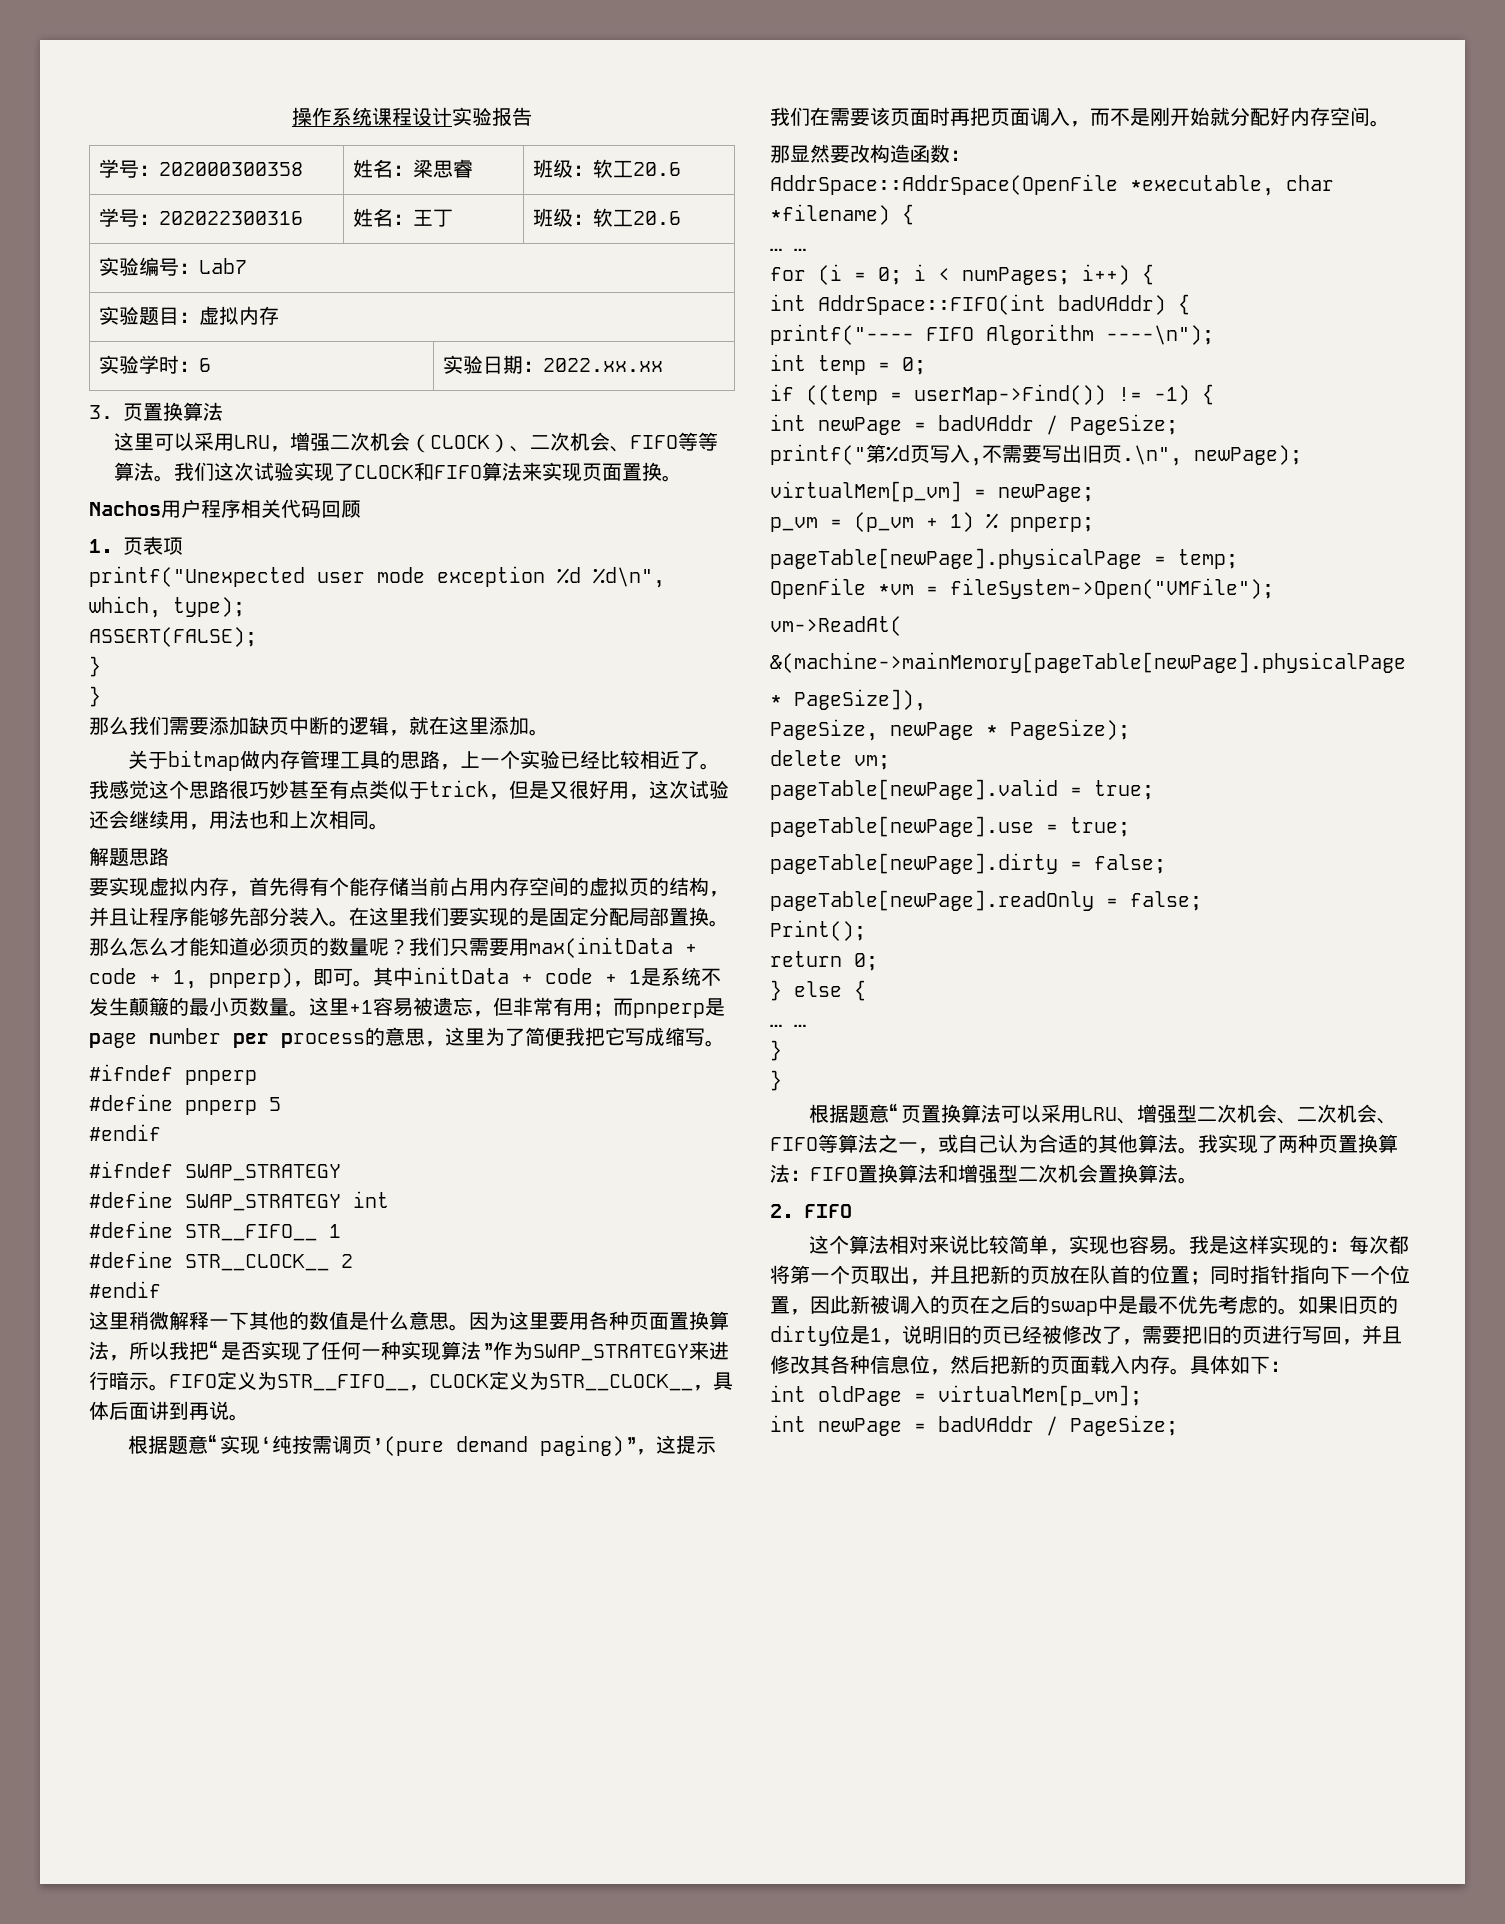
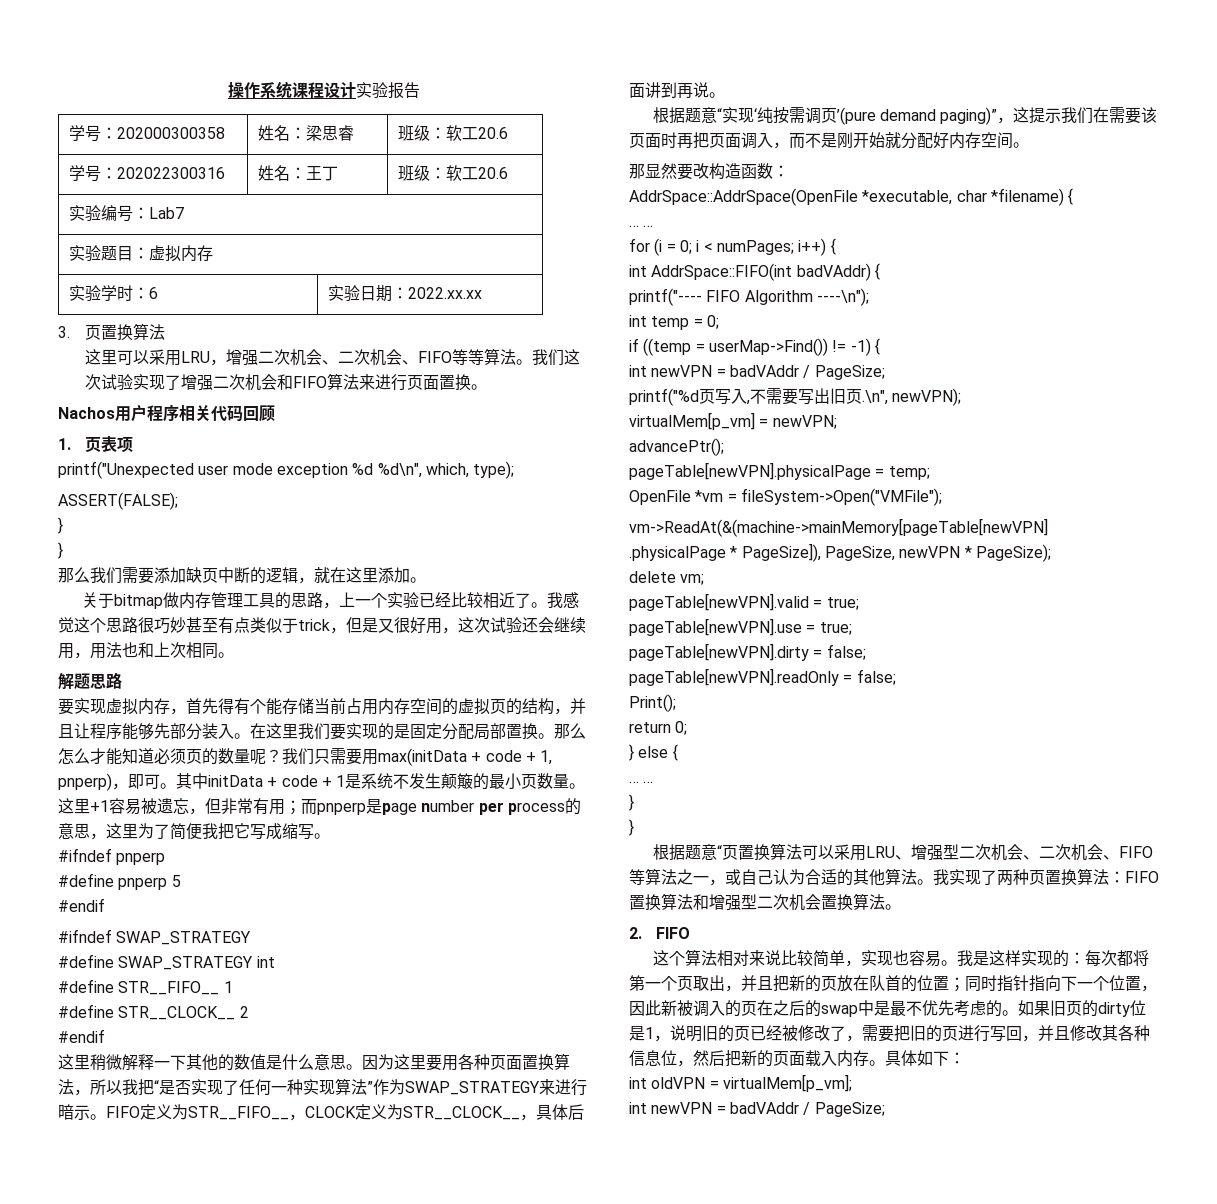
- 这里可以采用LRU，增强二次机会（CLOCK）、二次机会、FIFO等等算法。
+ 这里可以采用LRU，增强二次机会、二次机会、FIFO等等算法。
- 我们这次试验实现了CLOCK和FIFO算法来实现页面置换。
+ 我们这次试验实现了增强二次机会和FIFO算法来进行页面置换。
  if ((temp = userMap->Find()) != -1) {
- int newPage = badVAddr / PageSize;
+ int newVPN = badVAddr / PageSize;
- printf("第%d页写入,不需要写出旧页.\n", newPage);
+ printf("%d页写入,不需要写出旧页.\n", newVPN);
- virtualMem[p_vm] = newPage;
- p_vm = (p_vm + 1) % pnperp;
- pageTable[newPage].physicalPage = temp;
+ virtualMem[p_vm] = newVPN;
+ advancePtr();
+ pageTable[newVPN].physicalPage = temp;
- vm->ReadAt(
- &(machine->mainMemory[pageTable[newPage].physicalPage
- * PageSize]),
- PageSize, newPage * PageSize);
+ vm->ReadAt(&(machine->mainMemory[pageTable[newVPN]
+ .physicalPage * PageSize]), PageSize, newVPN * PageSize);
- pageTable[newPage].valid = true;
- pageTable[newPage].use = true;
- pageTable[newPage].dirty = false;
- pageTable[newPage].readOnly = false;
+ pageTable[newVPN].valid = true;
+ pageTable[newVPN].use = true;
+ pageTable[newVPN].dirty = false;
+ pageTable[newVPN].readOnly = false;
- int oldPage = virtualMem[p_vm];
- int newPage = badVAddr / PageSize;
+ int oldVPN = virtualMem[p_vm];
+ int newVPN = badVAddr / PageSize;

